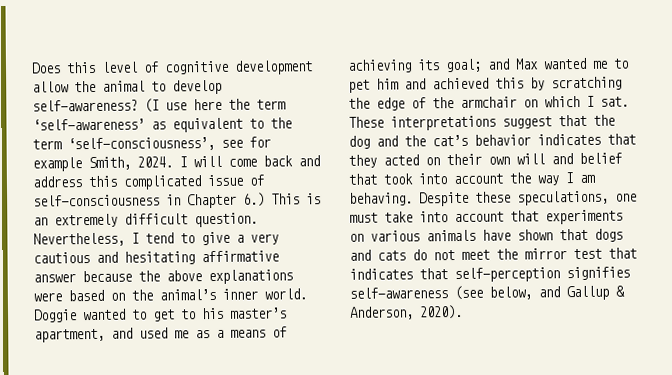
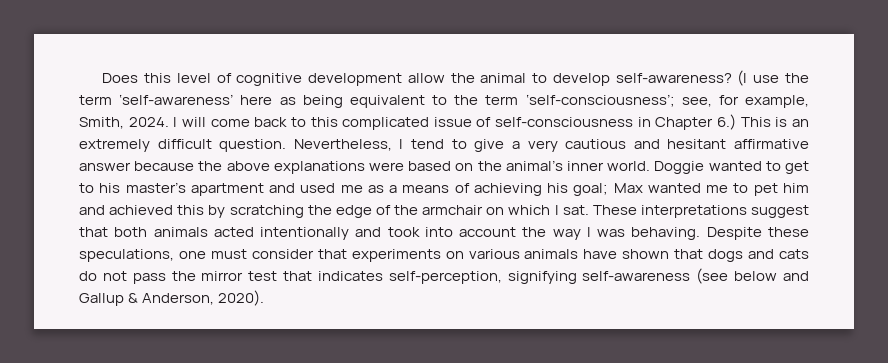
- (I use here the term ‘self-awareness’ as equivalent to the term ‘self-consciousness’, see for example Smith, 2024.
+ (I use the term ‘self-awareness’ here as being equivalent to the term ‘self-consciousness’; see, for example, Smith, 2024.
- I will come back and address this complicated issue of self-consciousness in Chapter 6.) This is an extremely difficult question.
+ I will come back to this complicated issue of self-consciousness in Chapter 6.) This is an extremely difficult question.
- Nevertheless, I tend to give a very cautious and hesitating affirmative answer because the above explanations were based on the animal’s inner world.
+ Nevertheless, I tend to give a very cautious and hesitant affirmative answer because the above explanations were based on the animal’s inner world.
- Doggie wanted to get to his master’s apartment, and used me as a means of achieving its goal; and Max wanted me to pet him and achieved this by scratching the edge of the armchair on which I sat.
+ Doggie wanted to get to his master’s apartment and used me as a means of achieving his goal; Max wanted me to pet him and achieved this by scratching the edge of the armchair on which I sat.
- These interpretations suggest that the dog and the cat’s behavior indicates that they acted on their own will and belief that took into account the way I am behaving.
+ These interpretations suggest that both animals acted intentionally and took into account the way I was behaving.
- Despite these speculations, one must take into account that experiments on various animals have shown that dogs and cats do not meet the mirror test that indicates that self-perception signifies self-awareness (see below, and Gallup & Anderson, 2020).
+ Despite these speculations, one must consider that experiments on various animals have shown that dogs and cats do not pass the mirror test that indicates self-perception, signifying self-awareness (see below and Gallup & Anderson, 2020).

